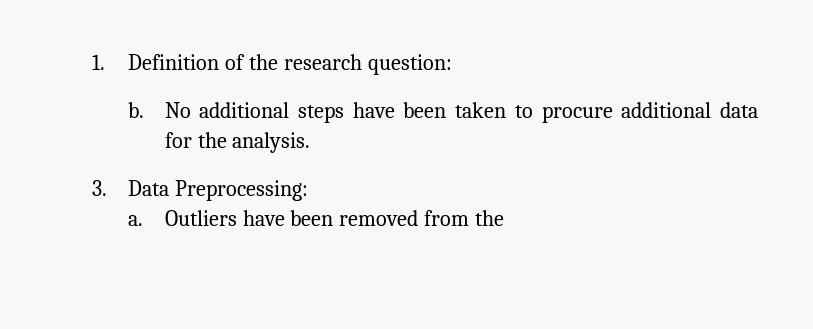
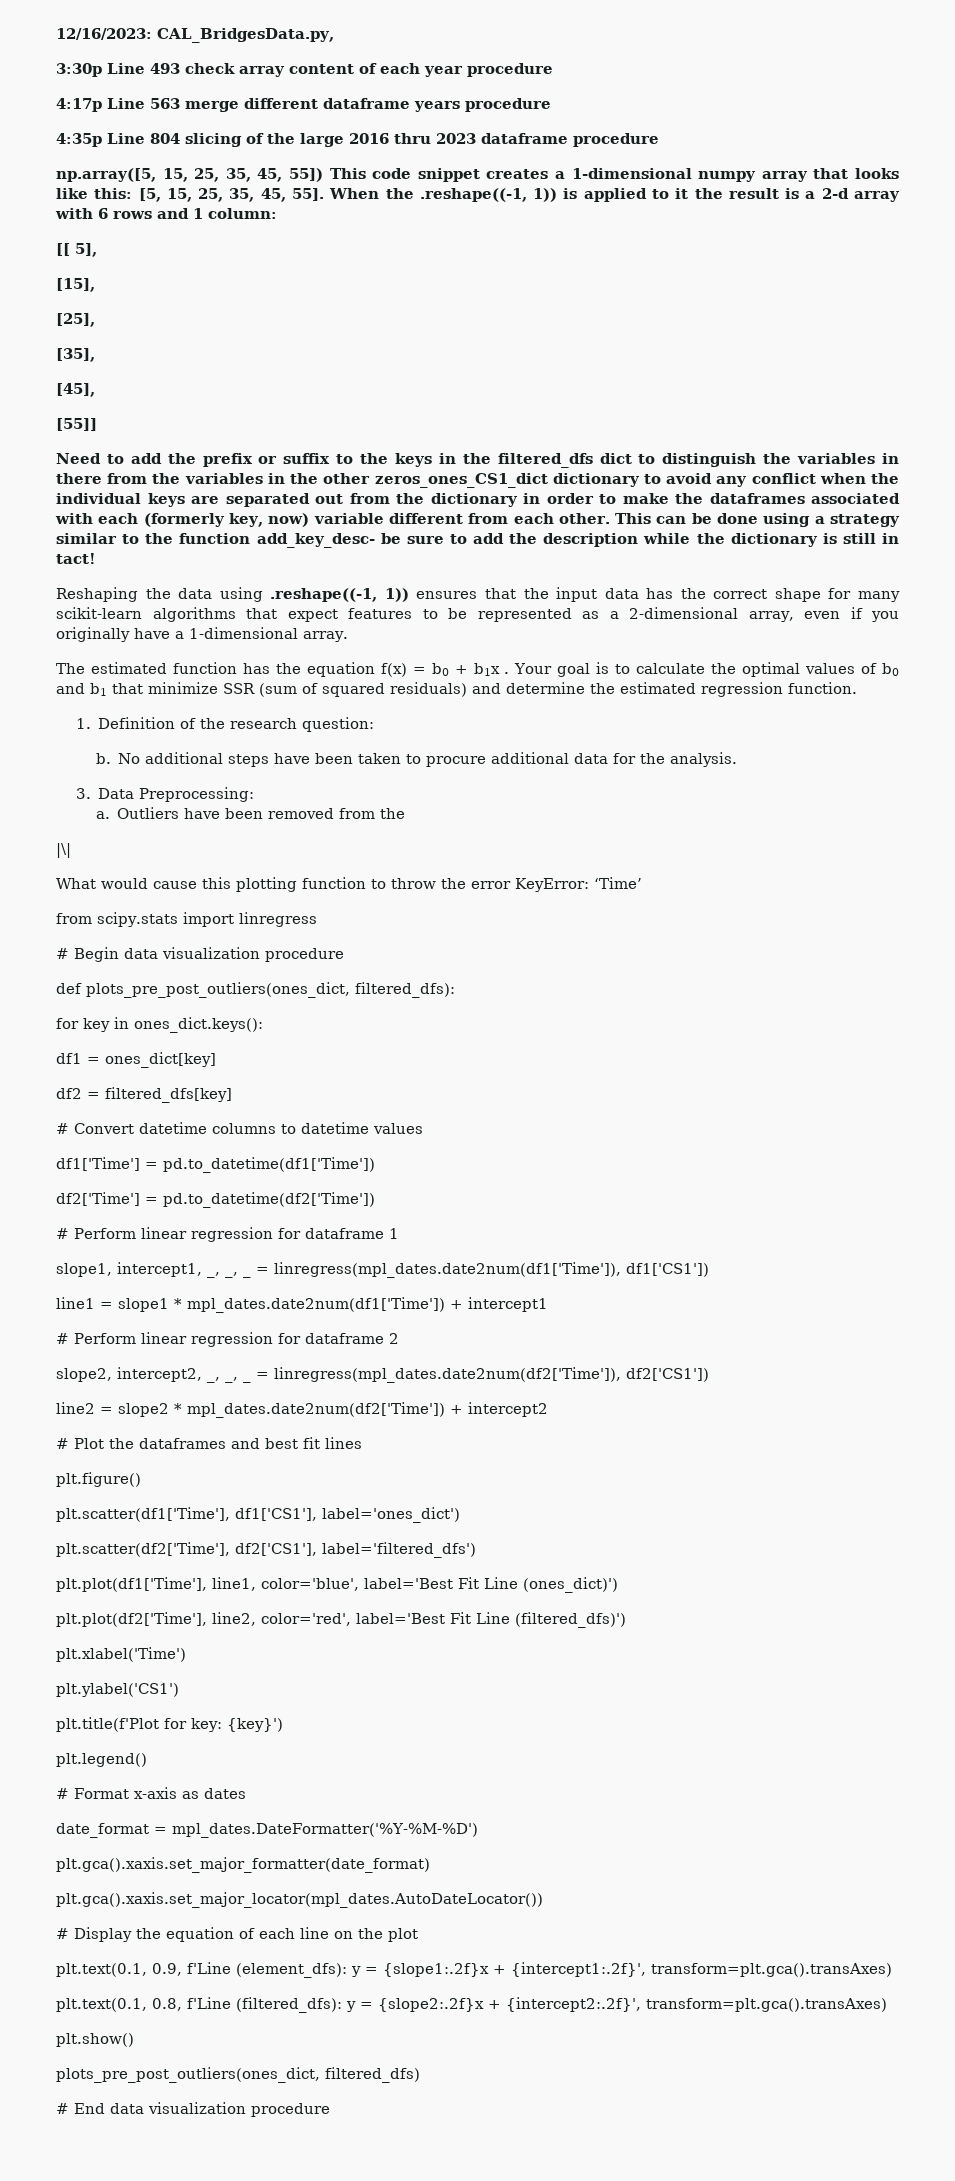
+ 12/16/2023: CAL_BridgesData.py,
+ 3:30p Line 493 check array content of each year procedure
+ 4:17p Line 563 merge different dataframe years procedure
+ 4:35p Line 804 slicing of the large 2016 thru 2023 dataframe procedure
+ np.array([5, 15, 25, 35, 45, 55]) This code snippet creates a 1-dimensional numpy array that looks like this: [5, 15, 25, 35, 45, 55]. When the .reshape((-1, 1)) is applied to it the result is a 2-d array with 6 rows and 1 column:
+ [[ 5],
+ [15],
+ [25],
+ [35],
+ [45],
+ [55]]
+ Need to add the prefix or suffix to the keys in the filtered_dfs dict to distinguish the variables in there from the variables in the other zeros_ones_CS1_dict dictionary to avoid any conflict when the individual keys are separated out from the dictionary in order to make the dataframes associated with each (formerly key, now) variable different from each other. This can be done using a strategy similar to the function add_key_desc- be sure to add the description while the dictionary is still in tact!
+ Reshaping the data using .reshape((-1, 1)) ensures that the input data has the correct shape for many scikit-learn algorithms that expect features to be represented as a 2-dimensional array, even if you originally have a 1-dimensional array.
+ The estimated function has the equation f(x) = b0 + b1x . Your goal is to calculate the optimal values of b0 and b1 that minimize SSR (sum of squared residuals) and determine the estimated regression function.
+ |\|
+ What would cause this plotting function to throw the error KeyError: ‘Time’
+ from scipy.stats import linregress
+ # Begin data visualization procedure
+ def plots_pre_post_outliers(ones_dict, filtered_dfs):
+ for key in ones_dict.keys():
+ df1 = ones_dict[key]
+ df2 = filtered_dfs[key]
+ # Convert datetime columns to datetime values
+ df1['Time'] = pd.to_datetime(df1['Time'])
+ df2['Time'] = pd.to_datetime(df2['Time'])
+ # Perform linear regression for dataframe 1
+ slope1, intercept1, _, _, _ = linregress(mpl_dates.date2num(df1['Time']), df1['CS1'])
+ line1 = slope1 * mpl_dates.date2num(df1['Time']) + intercept1
+ # Perform linear regression for dataframe 2
+ slope2, intercept2, _, _, _ = linregress(mpl_dates.date2num(df2['Time']), df2['CS1'])
+ line2 = slope2 * mpl_dates.date2num(df2['Time']) + intercept2
+ # Plot the dataframes and best fit lines
+ plt.figure()
+ plt.scatter(df1['Time'], df1['CS1'], label='ones_dict')
+ plt.scatter(df2['Time'], df2['CS1'], label='filtered_dfs')
+ plt.plot(df1['Time'], line1, color='blue', label='Best Fit Line (ones_dict)')
+ plt.plot(df2['Time'], line2, color='red', label='Best Fit Line (filtered_dfs)')
+ plt.xlabel('Time')
+ plt.ylabel('CS1')
+ plt.title(f'Plot for key: {key}')
+ plt.legend()
+ # Format x-axis as dates
+ date_format = mpl_dates.DateFormatter('%Y-%M-%D')
+ plt.gca().xaxis.set_major_formatter(date_format)
+ plt.gca().xaxis.set_major_locator(mpl_dates.AutoDateLocator())
+ # Display the equation of each line on the plot
+ plt.text(0.1, 0.9, f'Line (element_dfs): y = {slope1:.2f}x + {intercept1:.2f}', transform=plt.gca().transAxes)
+ plt.text(0.1, 0.8, f'Line (filtered_dfs): y = {slope2:.2f}x + {intercept2:.2f}', transform=plt.gca().transAxes)
+ plt.show()
+ plots_pre_post_outliers(ones_dict, filtered_dfs)
+ # End data visualization procedure

